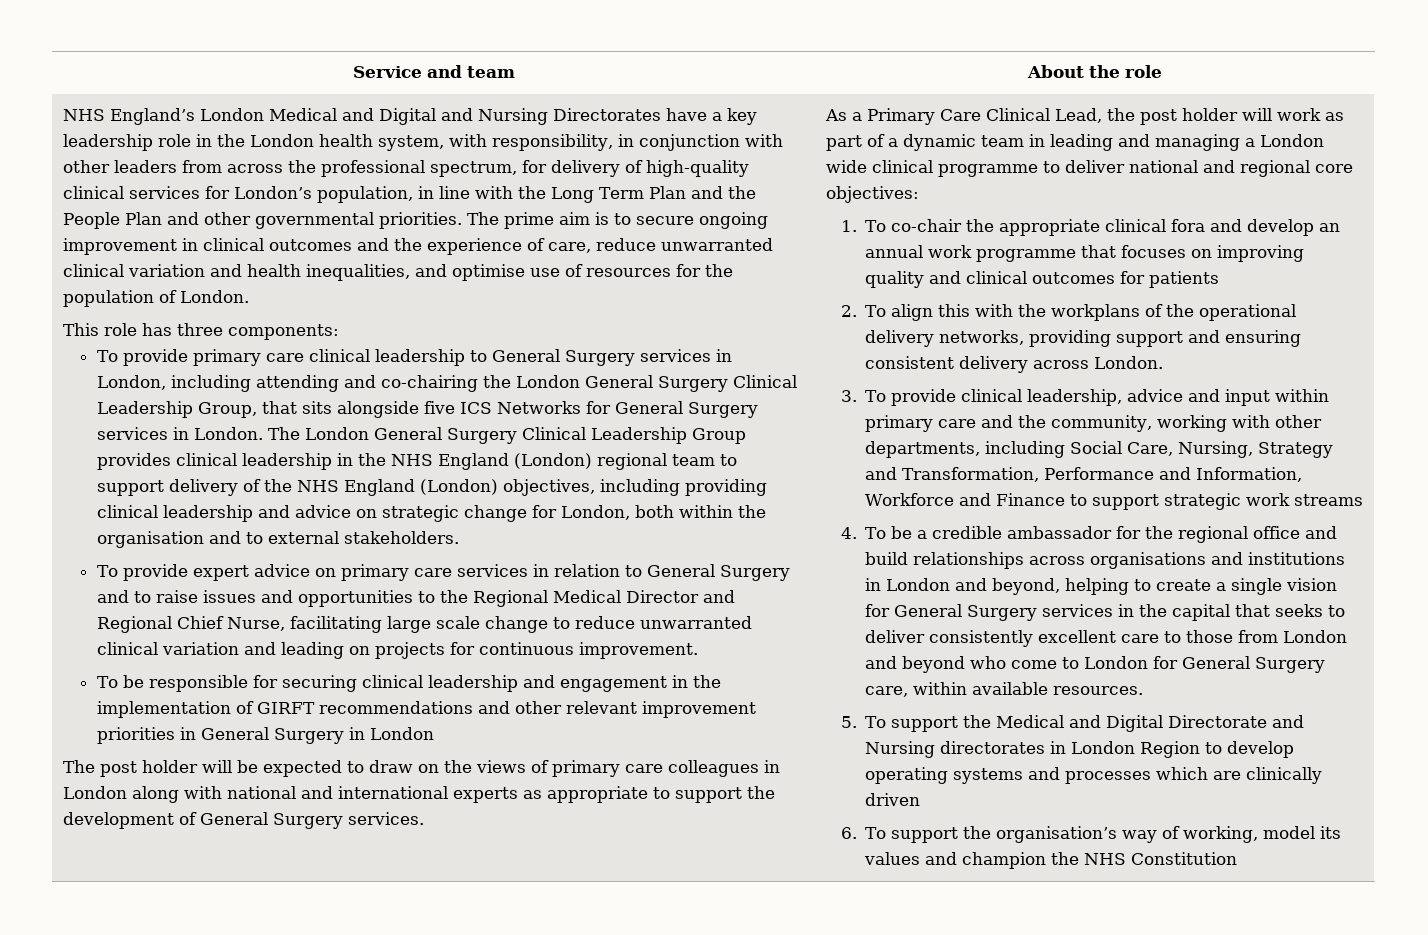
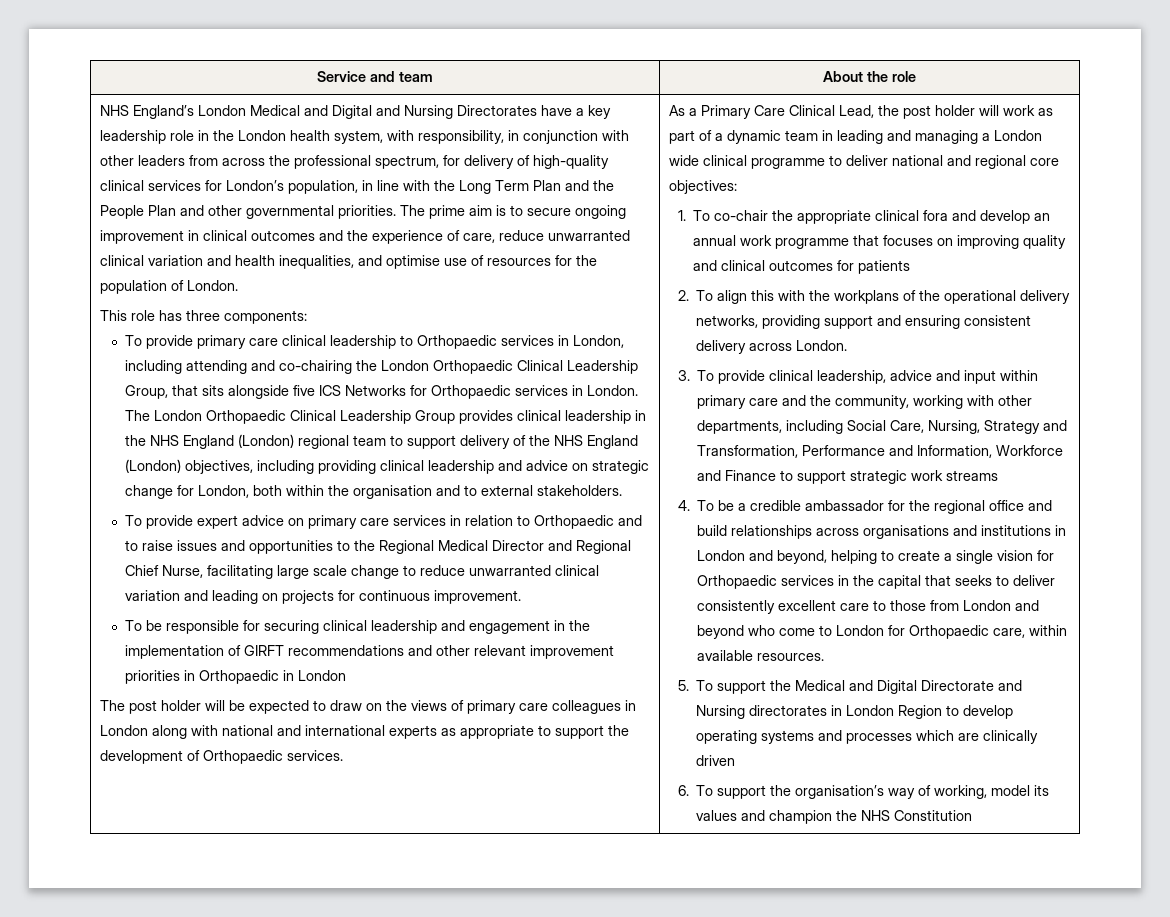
- To provide primary care clinical leadership to General Surgery services in London, including attending and co-chairing the London General Surgery Clinical Leadership Group, that sits alongside five ICS Networks for General Surgery services in London.
+ To provide primary care clinical leadership to Orthopaedic services in London, including attending and co-chairing the London Orthopaedic Clinical Leadership Group, that sits alongside five ICS Networks for Orthopaedic services in London.
- The London General Surgery Clinical Leadership Group provides clinical leadership in the NHS England (London) regional team to support delivery of the NHS England (London) objectives, including providing clinical leadership and advice on strategic change for London, both within the organisation and to external stakeholders.
+ The London Orthopaedic Clinical Leadership Group provides clinical leadership in the NHS England (London) regional team to support delivery of the NHS England (London) objectives, including providing clinical leadership and advice on strategic change for London, both within the organisation and to external stakeholders.
- To provide expert advice on primary care services in relation to General Surgery and to raise issues and opportunities to the Regional Medical Director and Regional Chief Nurse, facilitating large scale change to reduce unwarranted clinical variation and leading on projects for continuous improvement.
+ To provide expert advice on primary care services in relation to Orthopaedic and to raise issues and opportunities to the Regional Medical Director and Regional Chief Nurse, facilitating large scale change to reduce unwarranted clinical variation and leading on projects for continuous improvement.
- To be responsible for securing clinical leadership and engagement in the implementation of GIRFT recommendations and other relevant improvement priorities in General Surgery in London
+ To be responsible for securing clinical leadership and engagement in the implementation of GIRFT recommendations and other relevant improvement priorities in Orthopaedic in London
- The post holder will be expected to draw on the views of primary care colleagues in London along with national and international experts as appropriate to support the development of General Surgery services.
+ The post holder will be expected to draw on the views of primary care colleagues in London along with national and international experts as appropriate to support the development of Orthopaedic services.
- 4. To be a credible ambassador for the regional office and build relationships across organisations and institutions in London and beyond, helping to create a single vision for General Surgery services in the capital that seeks to deliver consistently excellent care to those from London and beyond who come to London for General Surgery care, within available resources.
+ 4. To be a credible ambassador for the regional office and build relationships across organisations and institutions in London and beyond, helping to create a single vision for Orthopaedic services in the capital that seeks to deliver consistently excellent care to those from London and beyond who come to London for Orthopaedic care, within available resources.

